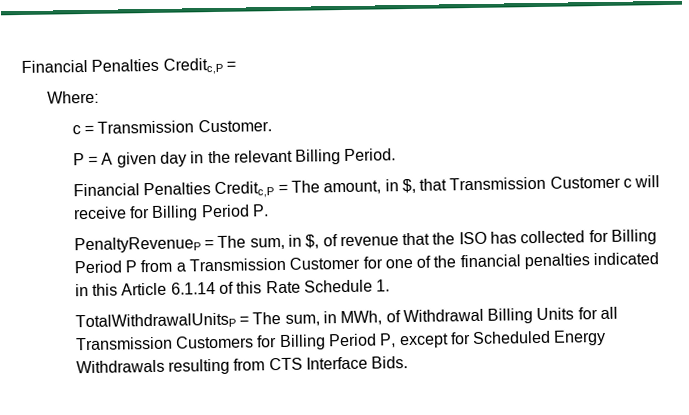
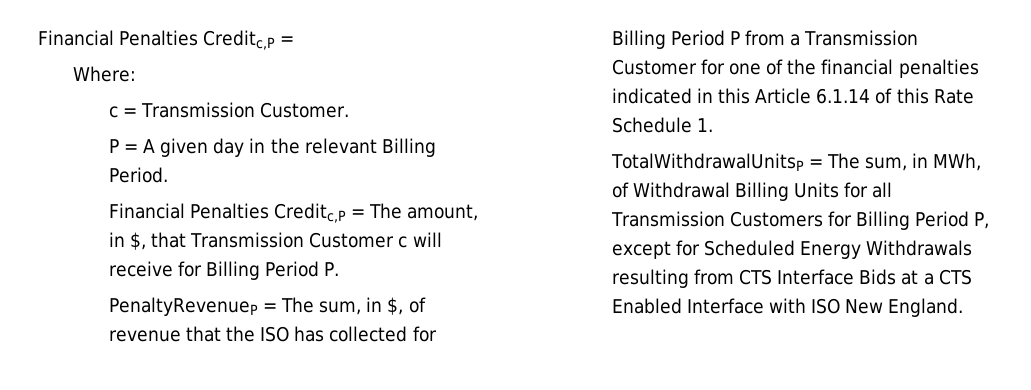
- TotalWithdrawalUnitsP = The sum, in MWh, of Withdrawal Billing Units for all Transmission Customers for Billing Period P, except for Scheduled Energy Withdrawals resulting from CTS Interface Bids.
+ TotalWithdrawalUnitsP = The sum, in MWh, of Withdrawal Billing Units for all Transmission Customers for Billing Period P, except for Scheduled Energy Withdrawals resulting from CTS Interface Bids at a CTS Enabled Interface with ISO New England.

